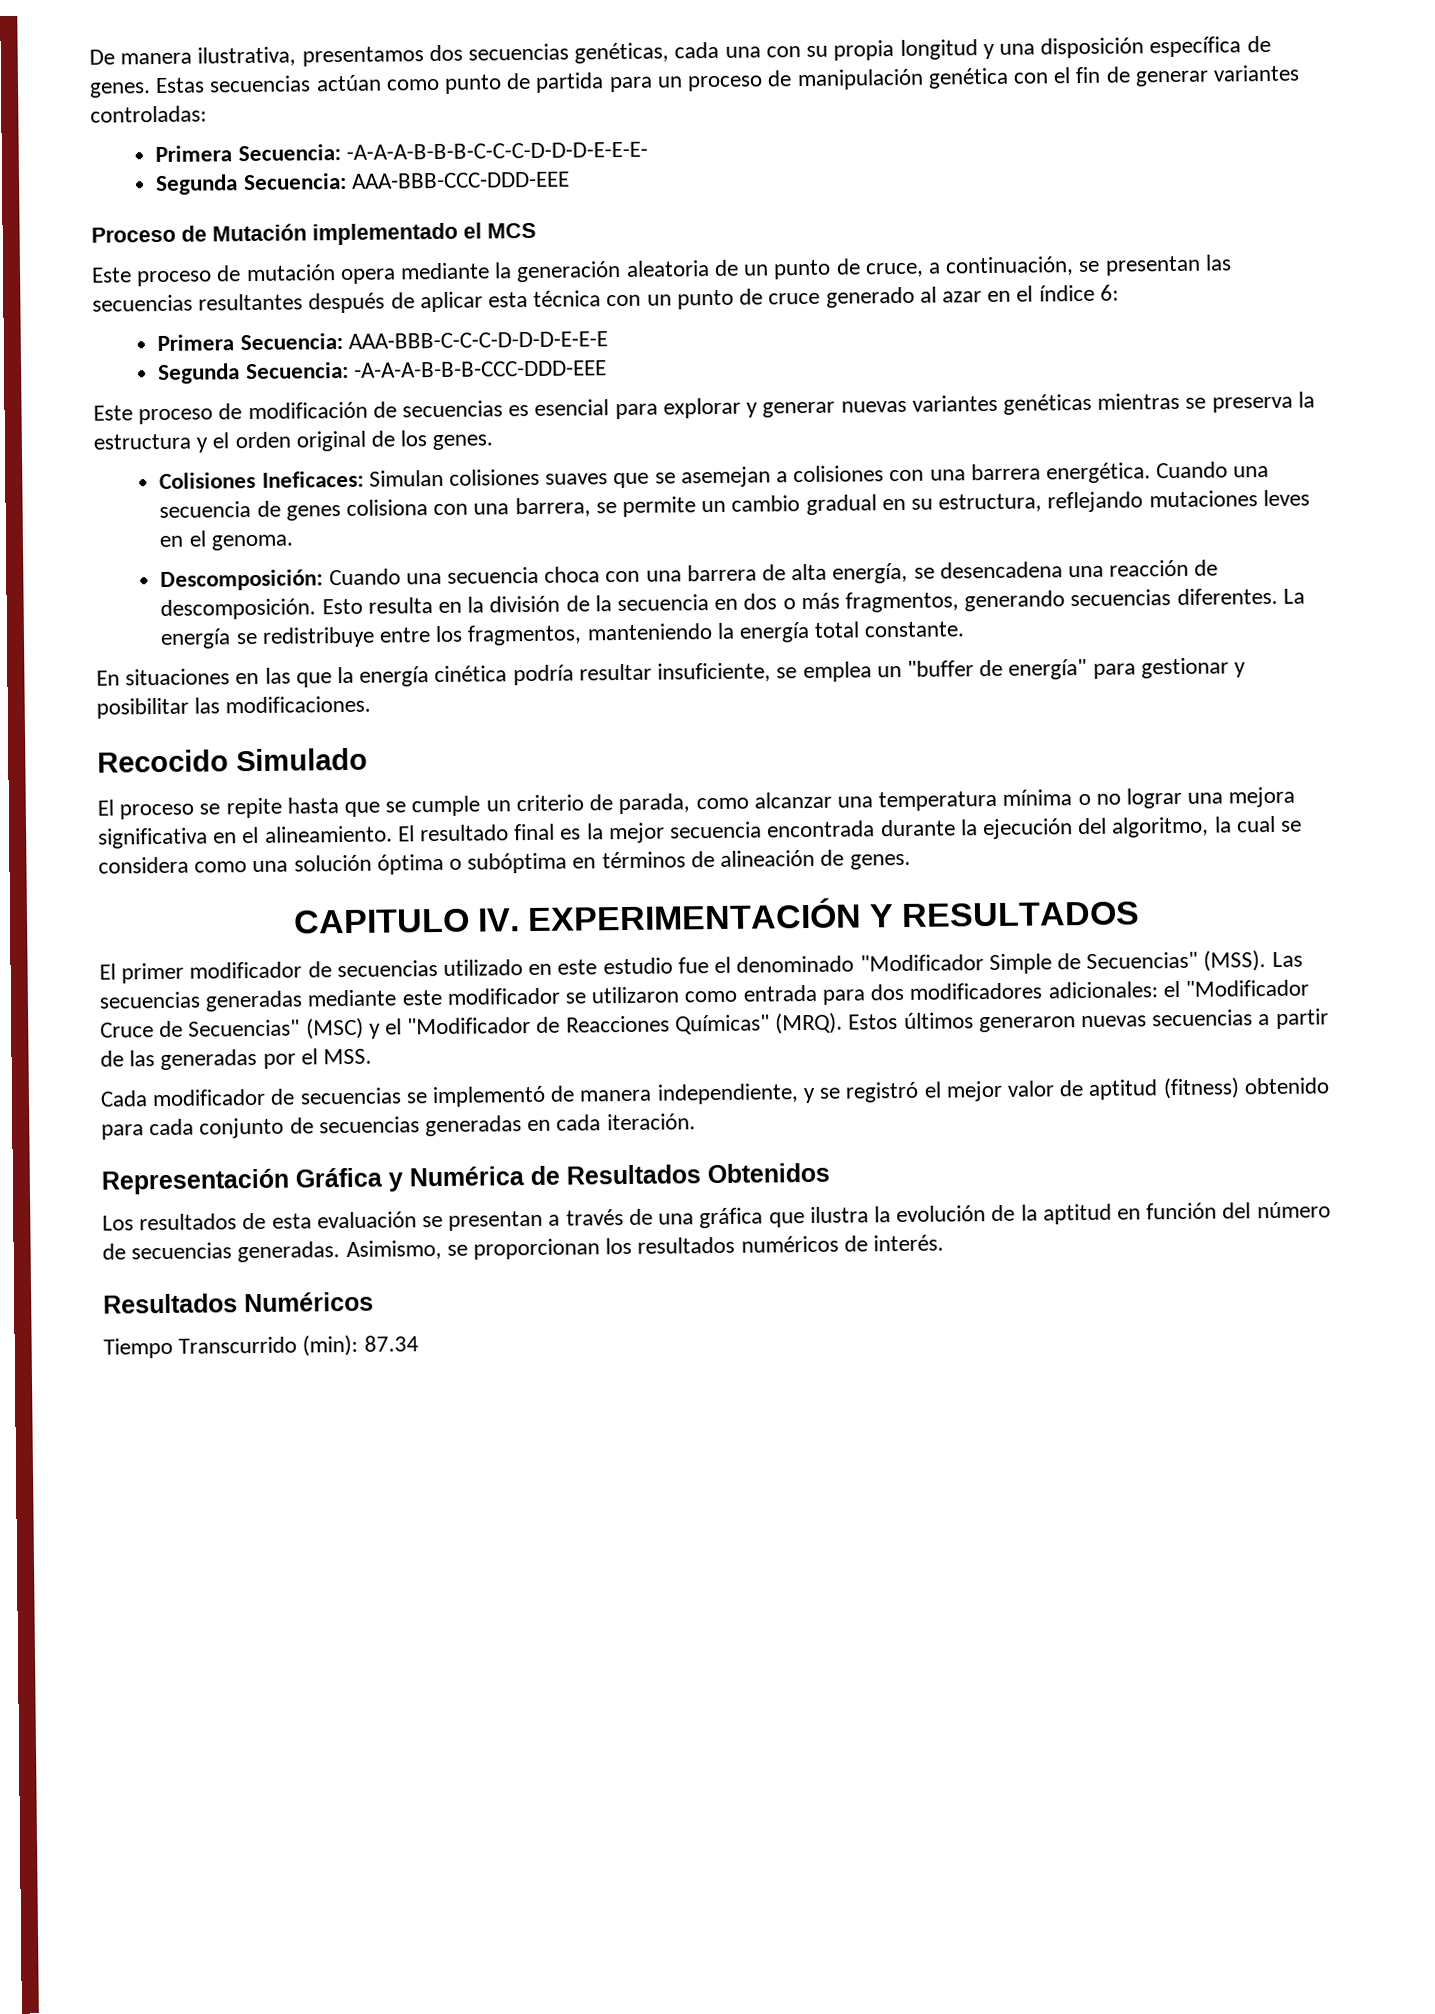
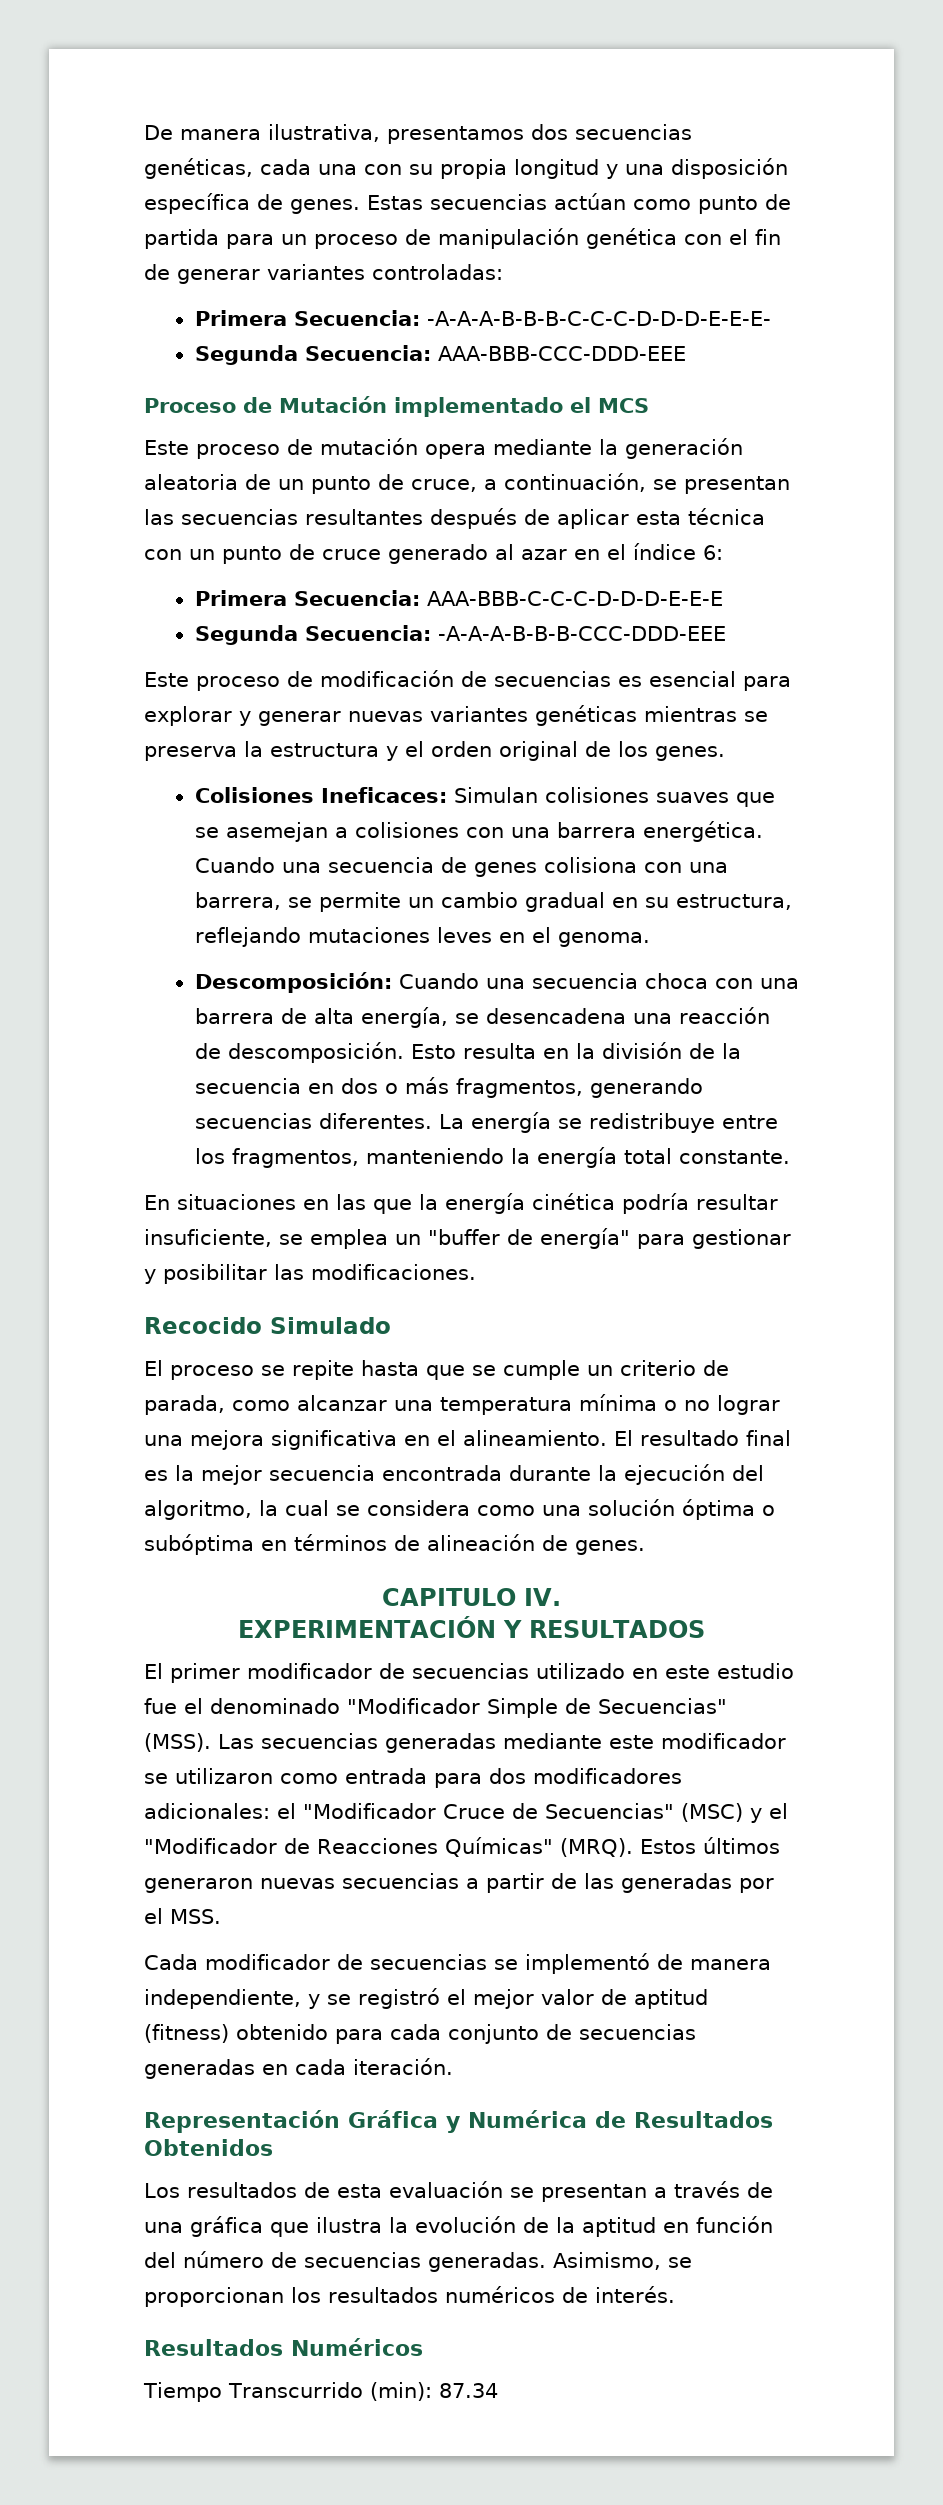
- CAPITULO IV. EXPERIMENTACIÓN Y RESULTADOS
+ CAPITULO IV.
+ EXPERIMENTACIÓN Y RESULTADOS

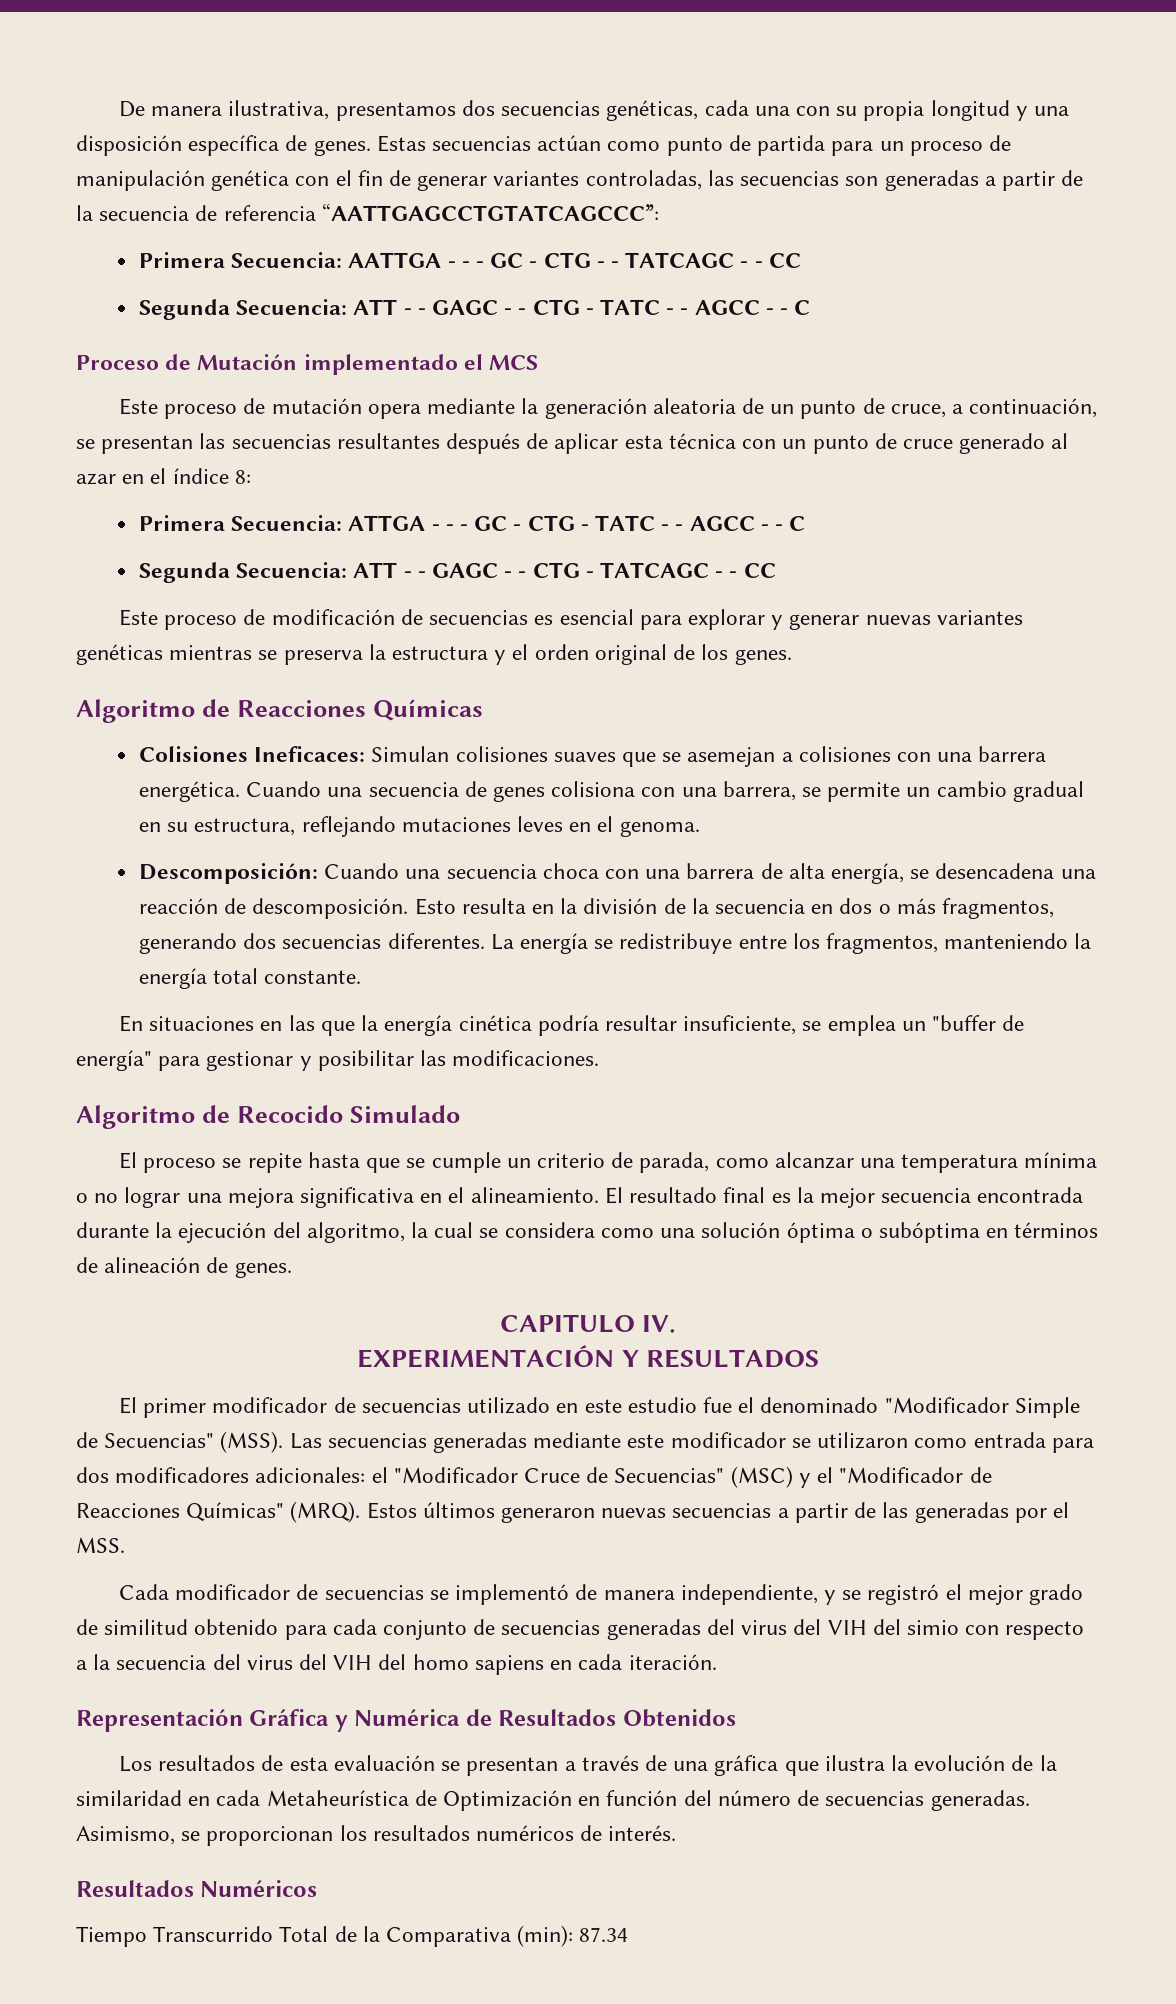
- Estas secuencias actúan como punto de partida para un proceso de manipulación genética con el fin de generar variantes controladas:
- Primera Secuencia: -A-A-A-B-B-B-C-C-C-D-D-D-E-E-E-
- Segunda Secuencia: AAA-BBB-CCC-DDD-EEE
+ Estas secuencias actúan como punto de partida para un proceso de manipulación genética con el fin de generar variantes controladas, las secuencias son generadas a partir de la secuencia de referencia “AATTGAGCCTGTATCAGCCC”:
+ Primera Secuencia: AATTGA - - - GC - CTG - - TATCAGC - - CC
+ Segunda Secuencia: ATT - - GAGC - - CTG - TATC - - AGCC - - C
- Este proceso de mutación opera mediante la generación aleatoria de un punto de cruce, a continuación, se presentan las secuencias resultantes después de aplicar esta técnica con un punto de cruce generado al azar en el índice 6:
- Primera Secuencia: AAA-BBB-C-C-C-D-D-D-E-E-E
- Segunda Secuencia: -A-A-A-B-B-B-CCC-DDD-EEE
+ Este proceso de mutación opera mediante la generación aleatoria de un punto de cruce, a continuación, se presentan las secuencias resultantes después de aplicar esta técnica con un punto de cruce generado al azar en el índice 8:
+ Primera Secuencia: ATTGA - - - GC - CTG - TATC - - AGCC - - C
+ Segunda Secuencia: ATT - - GAGC - - CTG - TATCAGC - - CC
+ Algoritmo de Reacciones Químicas
- Esto resulta en la división de la secuencia en dos o más fragmentos, generando secuencias diferentes.
+ Esto resulta en la división de la secuencia en dos o más fragmentos, generando dos secuencias diferentes.
- Recocido Simulado
+ Algoritmo de Recocido Simulado
- Cada modificador de secuencias se implementó de manera independiente, y se registró el mejor valor de aptitud (fitness) obtenido para cada conjunto de secuencias generadas en cada iteración.
+ Cada modificador de secuencias se implementó de manera independiente, y se registró el mejor grado de similitud obtenido para cada conjunto de secuencias generadas del virus del VIH del simio con respecto a la secuencia del virus del VIH del homo sapiens en cada iteración.
- Los resultados de esta evaluación se presentan a través de una gráfica que ilustra la evolución de la aptitud en función del número de secuencias generadas.
+ Los resultados de esta evaluación se presentan a través de una gráfica que ilustra la evolución de la similaridad en cada Metaheurística de Optimización en función del número de secuencias generadas.
- Tiempo Transcurrido (min): 87.34
+ Tiempo Transcurrido Total de la Comparativa (min): 87.34

